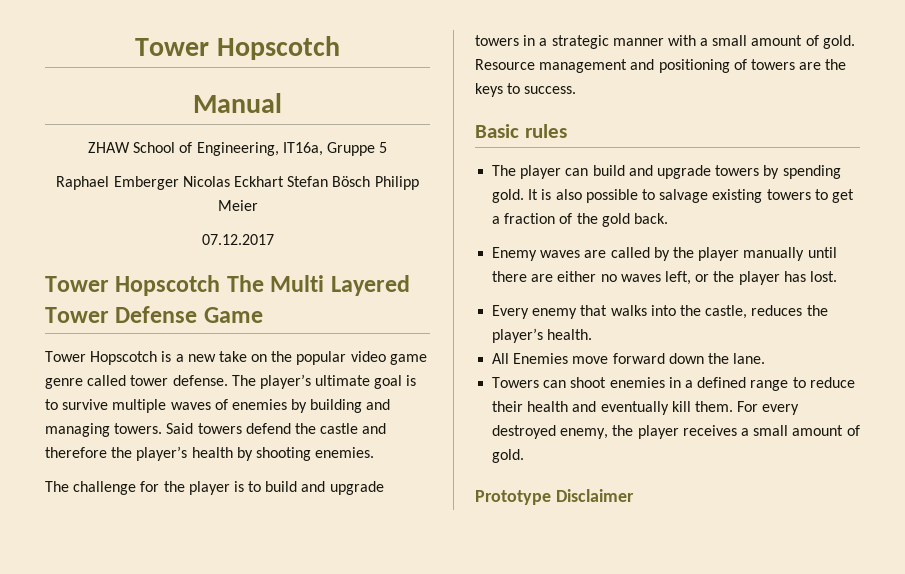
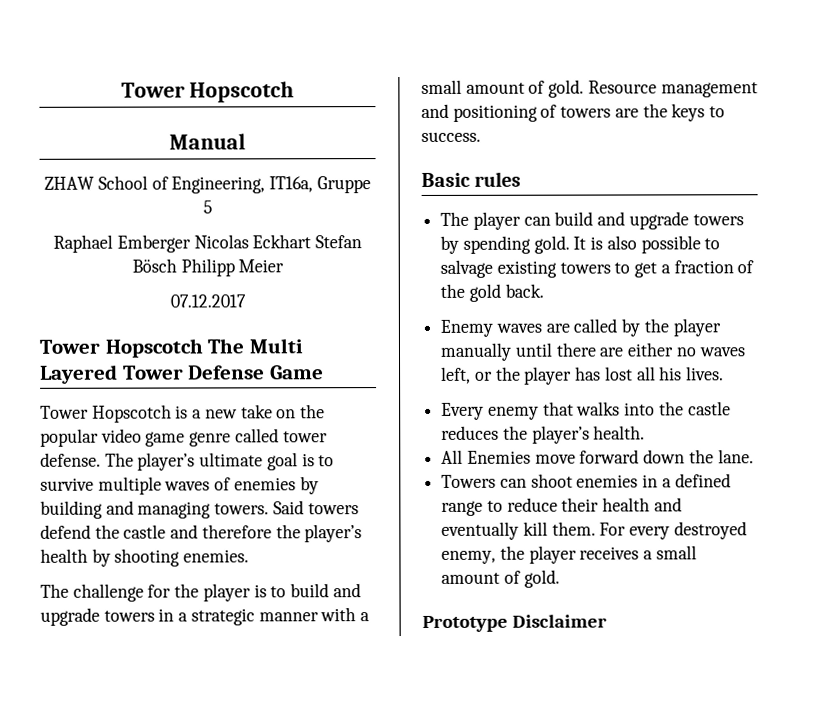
- Enemy waves are called by the player manually until there are either no waves left, or the player has lost.
+ Enemy waves are called by the player manually until there are either no waves left, or the player has lost all his lives.
- Every enemy that walks into the castle, reduces the player’s health.
+ Every enemy that walks into the castle reduces the player’s health.

